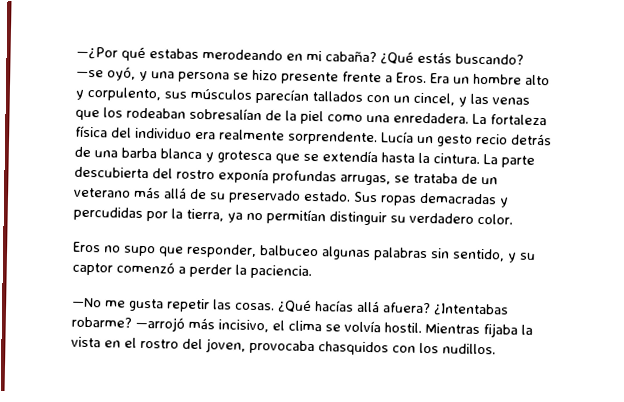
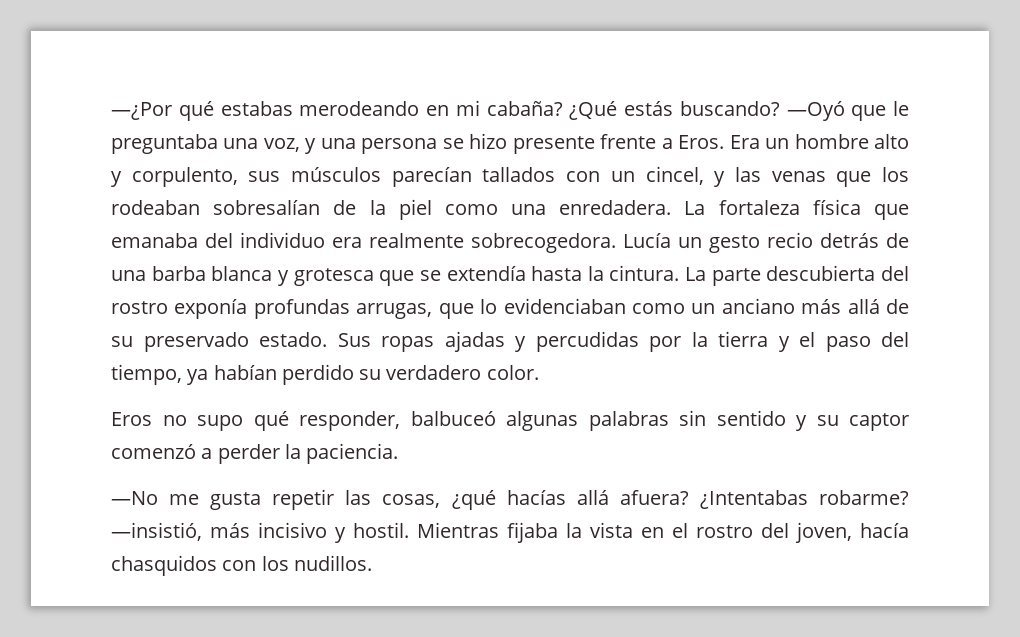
- —se oyó, y una persona se hizo presente frente a Eros.
+ —Oyó que le preguntaba una voz, y una persona se hizo presente frente a Eros.
- La fortaleza física del individuo era realmente sorprendente.
+ La fortaleza física que emanaba del individuo era realmente sobrecogedora.
- La parte descubierta del rostro exponía profundas arrugas, se trataba de un veterano más allá de su preservado estado.
+ La parte descubierta del rostro exponía profundas arrugas, que lo evidenciaban como un anciano más allá de su preservado estado.
- Sus ropas demacradas y percudidas por la tierra, ya no permitían distinguir su verdadero color.
+ Sus ropas ajadas y percudidas por la tierra y el paso del tiempo, ya habían perdido su verdadero color.
- Eros no supo que responder, balbuceo algunas palabras sin sentido, y su captor comenzó a perder la paciencia.
+ Eros no supo qué responder, balbuceó algunas palabras sin sentido y su captor comenzó a perder la paciencia.
- —No me gusta repetir las cosas. ¿Qué hacías allá afuera?
+ —No me gusta repetir las cosas, ¿qué hacías allá afuera?
- —arrojó más incisivo, el clima se volvía hostil.
+ —insistió, más incisivo y hostil.
- Mientras fijaba la vista en el rostro del joven, provocaba chasquidos con los nudillos.
+ Mientras fijaba la vista en el rostro del joven, hacía chasquidos con los nudillos.

